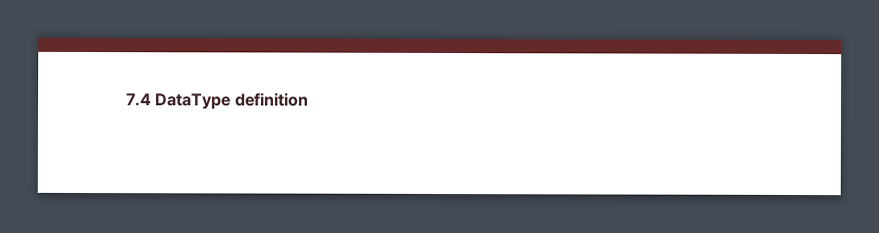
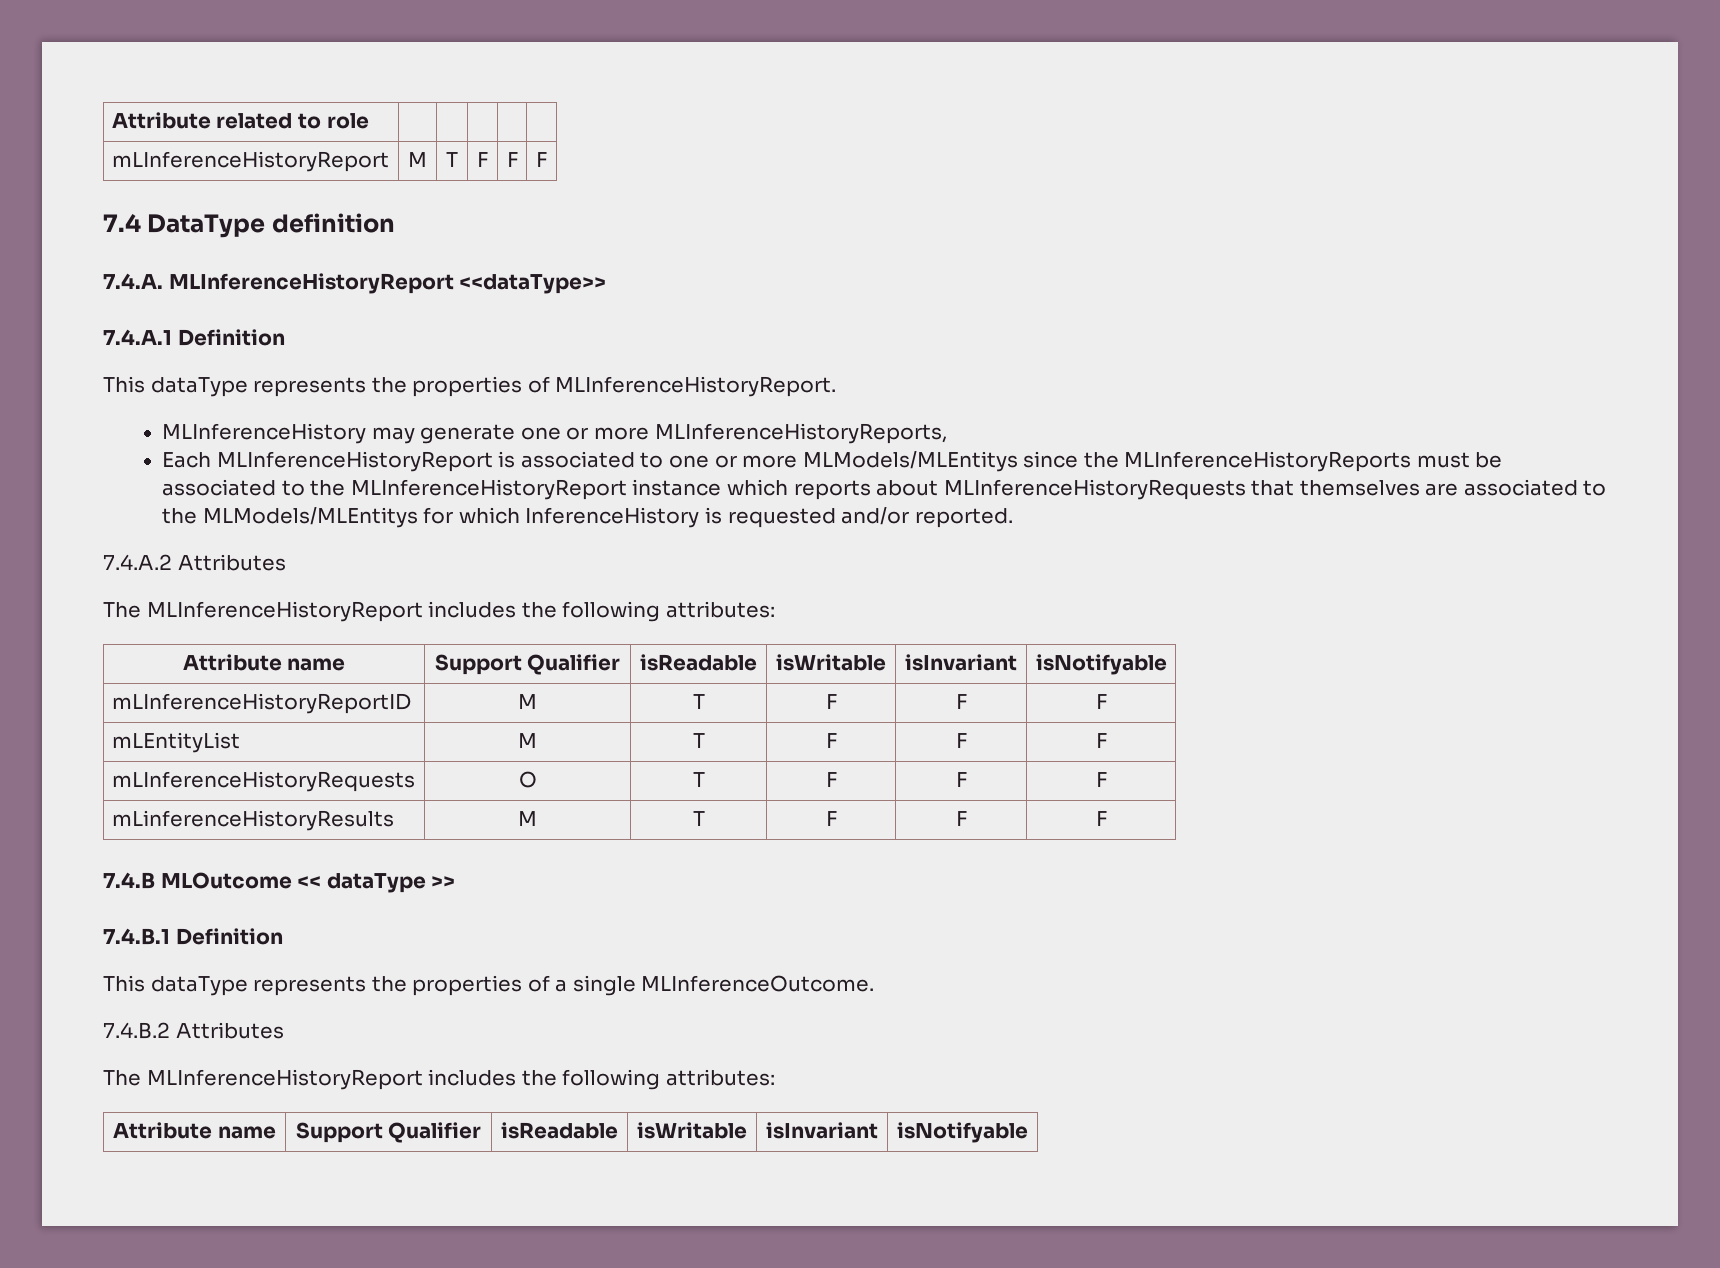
+ Attribute related to role | | | | |
+ mLInferenceHistoryReport | M | T | F | F | F
  7.4 DataType definition
+ 7.4.A. MLInferenceHistoryReport <<dataType>>
+ 7.4.A.1 Definition
+ This dataType represents the properties of MLInferenceHistoryReport.
+ MLInferenceHistory may generate one or more MLInferenceHistoryReports,
+ Each MLInferenceHistoryReport is associated to one or more MLModels/MLEntitys since the MLInferenceHistoryReports must be associated to the MLInferenceHistoryReport instance which reports about MLInferenceHistoryRequests that themselves are associated to the MLModels/MLEntitys for which InferenceHistory is requested and/or reported.
+ 7.4.A.2 Attributes
+ The MLInferenceHistoryReport includes the following attributes:
+ Attribute name | Support Qualifier | isReadable | isWritable | isInvariant | isNotifyable
+ mLInferenceHistoryReportID | M | T | F | F | F
+ mLEntityList | M | T | F | F | F
+ mLInferenceHistoryRequests | O | T | F | F | F
+ mLinferenceHistoryResults | M | T | F | F | F
+ 7.4.B MLOutcome << dataType >>
+ 7.4.B.1 Definition
+ This dataType represents the properties of a single MLInferenceOutcome.
+ 7.4.B.2 Attributes
+ The MLInferenceHistoryReport includes the following attributes:
+ Attribute name | Support Qualifier | isReadable | isWritable | isInvariant | isNotifyable

